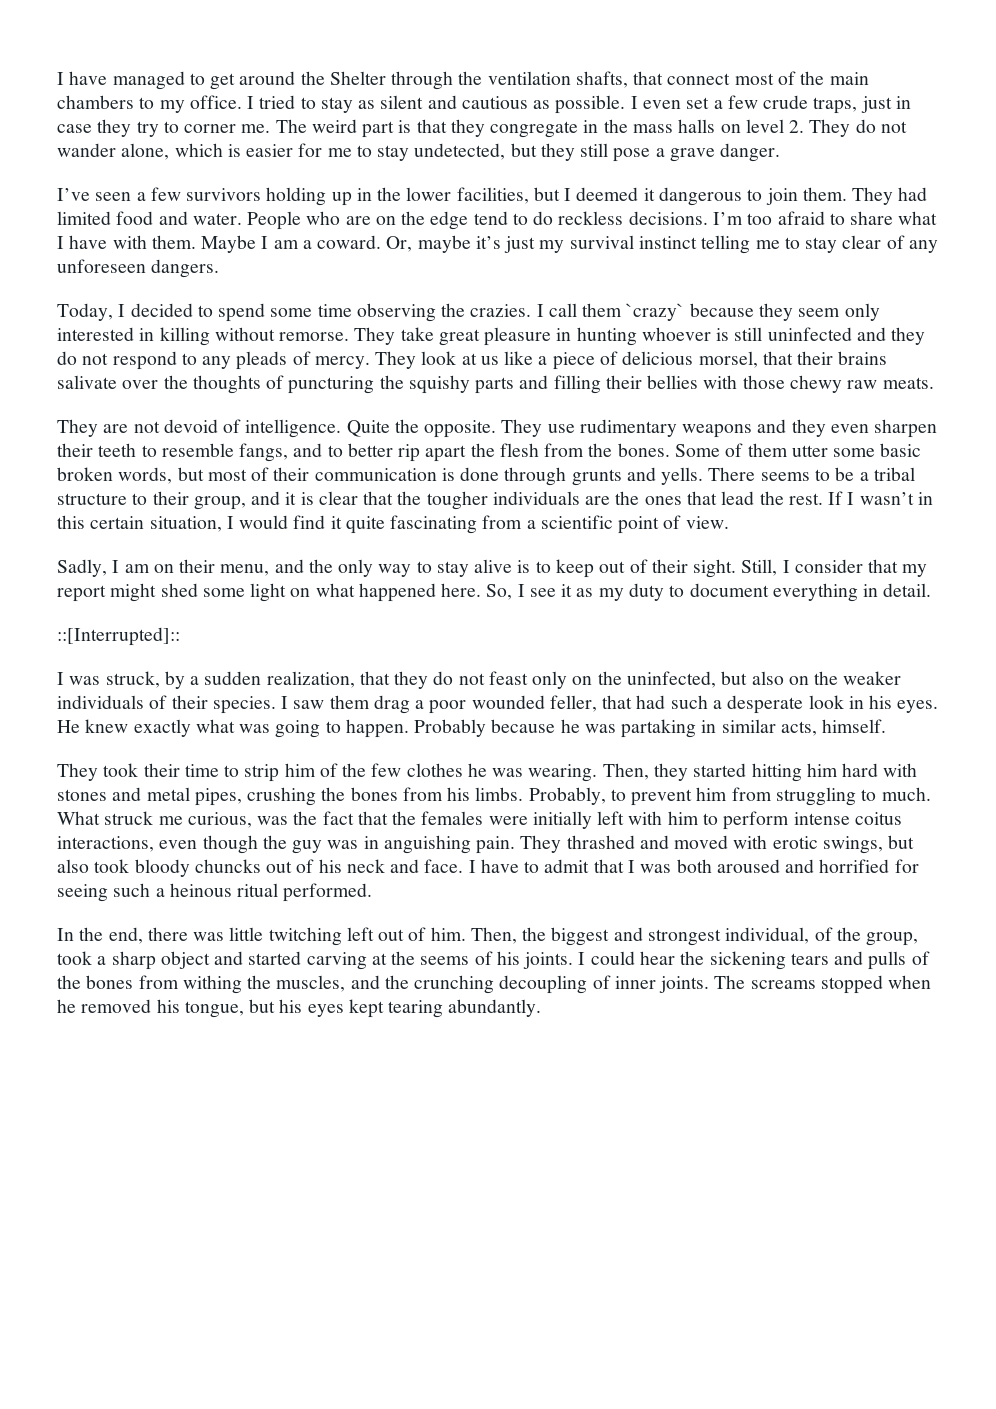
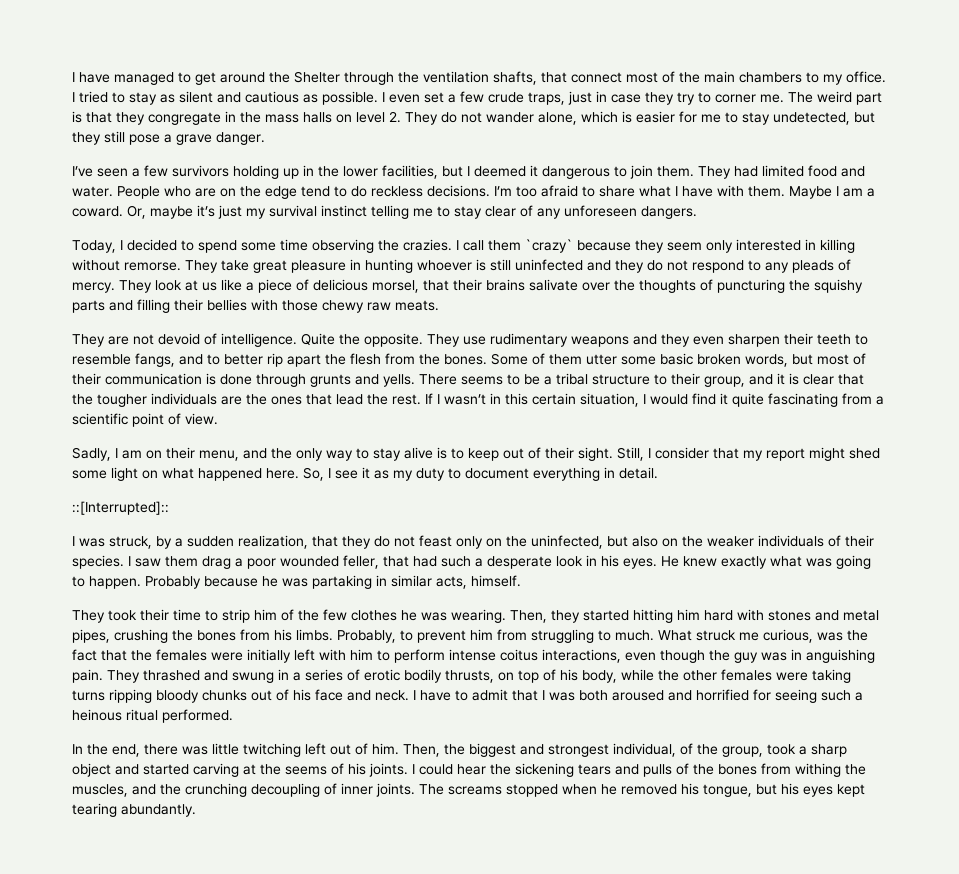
- They thrashed and moved with erotic swings, but also took bloody chuncks out of his neck and face.
+ They thrashed and swung in a series of erotic bodily thrusts, on top of his body, while the other females were taking turns ripping bloody chunks out of his face and neck.

